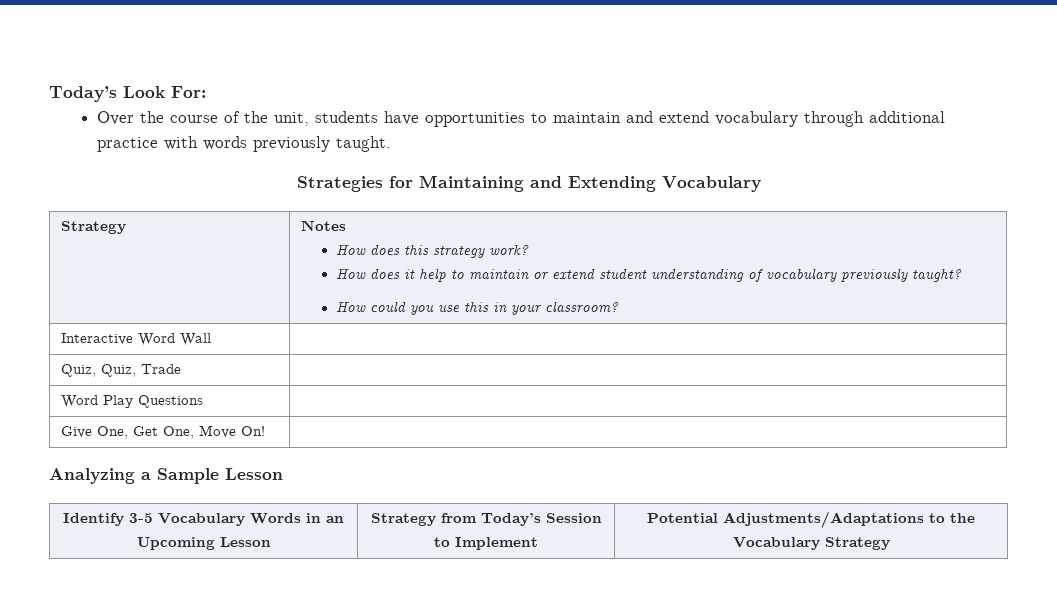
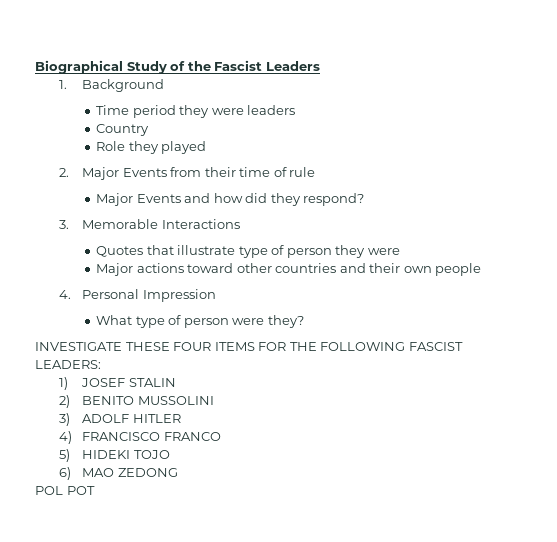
- Today’s Look For:
- Over the course of the unit, students have opportunities to maintain and extend vocabulary through additional practice with words previously taught.
- Strategies for Maintaining and Extending Vocabulary
- Strategy | Notes
- How does this strategy work?
- How does it help to maintain or extend student understanding of vocabulary previously taught?
- How could you use this in your classroom?
- Interactive Word Wall |
- Quiz, Quiz, Trade |
- Word Play Questions |
- Give One, Get One, Move On! |
- Analyzing a Sample Lesson
- Identify 3-5 Vocabulary Words in an Upcoming Lesson | Strategy from Today’s Session to Implement | Potential Adjustments/Adaptations to the Vocabulary Strategy
+ Biographical Study of the Fascist Leaders
+ 1. Background
+ Time period they were leaders
+ Country
+ Role they played
+ 2. Major Events from their time of rule
+ Major Events and how did they respond?
+ 3. Memorable Interactions
+ Quotes that illustrate type of person they were
+ Major actions toward other countries and their own people
+ 4. Personal Impression
+ What type of person were they?
+ INVESTIGATE THESE FOUR ITEMS FOR THE FOLLOWING FASCIST LEADERS:
+ 1) JOSEF STALIN
+ 2) BENITO MUSSOLINI
+ 3) ADOLF HITLER
+ 4) FRANCISCO FRANCO
+ 5) HIDEKI TOJO
+ 6) MAO ZEDONG
+ POL POT

